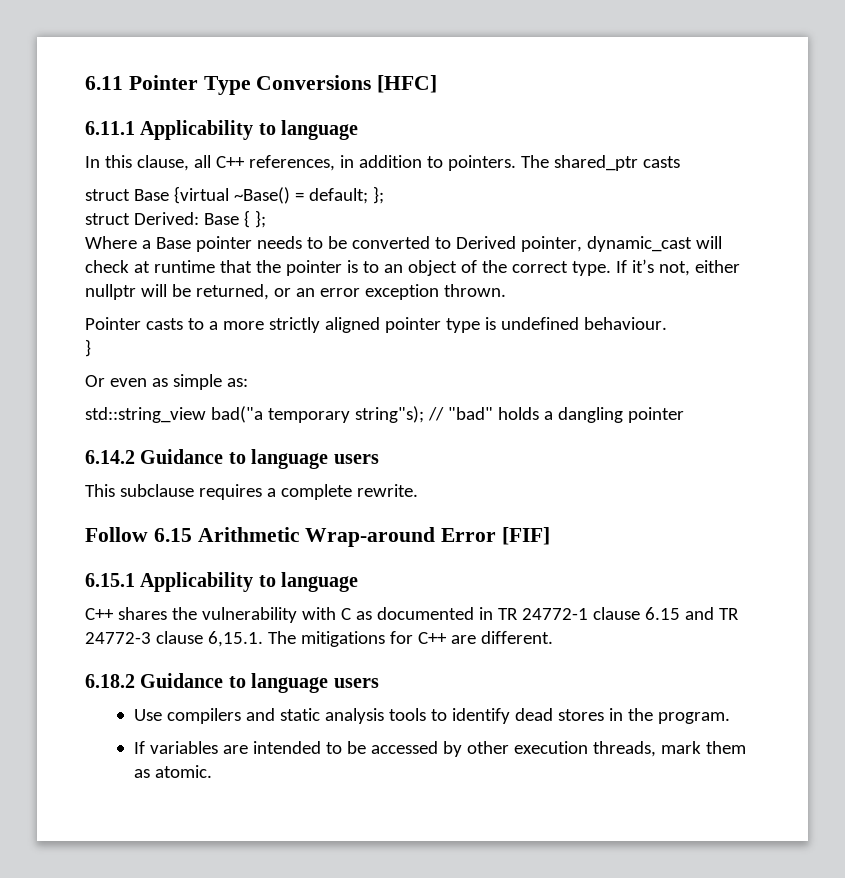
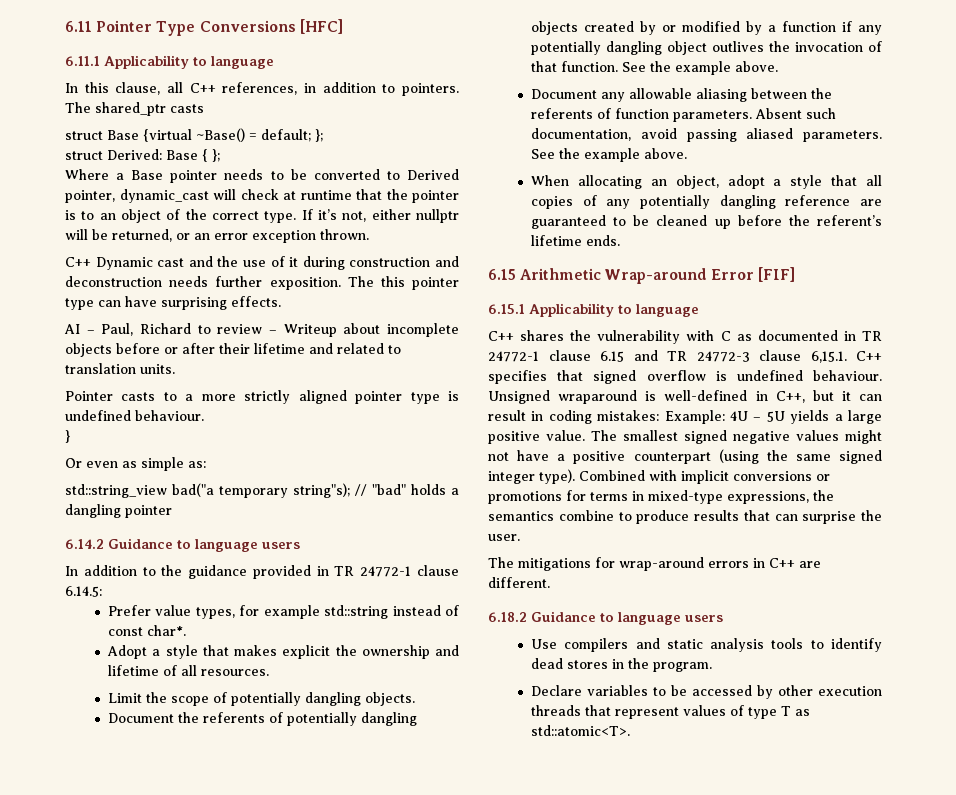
+ C++ Dynamic cast and the use of it during construction and deconstruction needs further exposition. The this pointer type can have surprising effects.
+ AI – Paul, Richard to review – Writeup about incomplete objects before or after their lifetime and related to translation units.
- This subclause requires a complete rewrite.
- Follow 6.15 Arithmetic Wrap-around Error [FIF]
+ In addition to the guidance provided in TR 24772-1 clause 6.14.5:
+ Prefer value types, for example std::string instead of const char*.
+ Adopt a style that makes explicit the ownership and lifetime of all resources.
+ Limit the scope of potentially dangling objects.
+ Document the referents of potentially dangling objects created by or modified by a function if any potentially dangling object outlives the invocation of that function. See the example above.
+ Document any allowable aliasing between the referents of function parameters. Absent such documentation, avoid passing aliased parameters. See the example above.
+ When allocating an object, adopt a style that all copies of any potentially dangling reference are guaranteed to be cleaned up before the referent’s lifetime ends.
+ 6.15 Arithmetic Wrap-around Error [FIF]
- C++ shares the vulnerability with C as documented in TR 24772-1 clause 6.15 and TR 24772-3 clause 6,15.1. The mitigations for C++ are different.
+ C++ shares the vulnerability with C as documented in TR 24772-1 clause 6.15 and TR 24772-3 clause 6,15.1. C++ specifies that signed overflow is undefined behaviour. Unsigned wraparound is well-defined in C++, but it can result in coding mistakes: Example: 4U – 5U yields a large positive value. The smallest signed negative values might not have a positive counterpart (using the same signed integer type). Combined with implicit conversions or promotions for terms in mixed-type expressions, the semantics combine to produce results that can surprise the user.
+ The mitigations for wrap-around errors in C++ are different.
- If variables are intended to be accessed by other execution threads, mark them as atomic.
+ Declare variables to be accessed by other execution threads that represent values of type T as std::atomic<T>.

